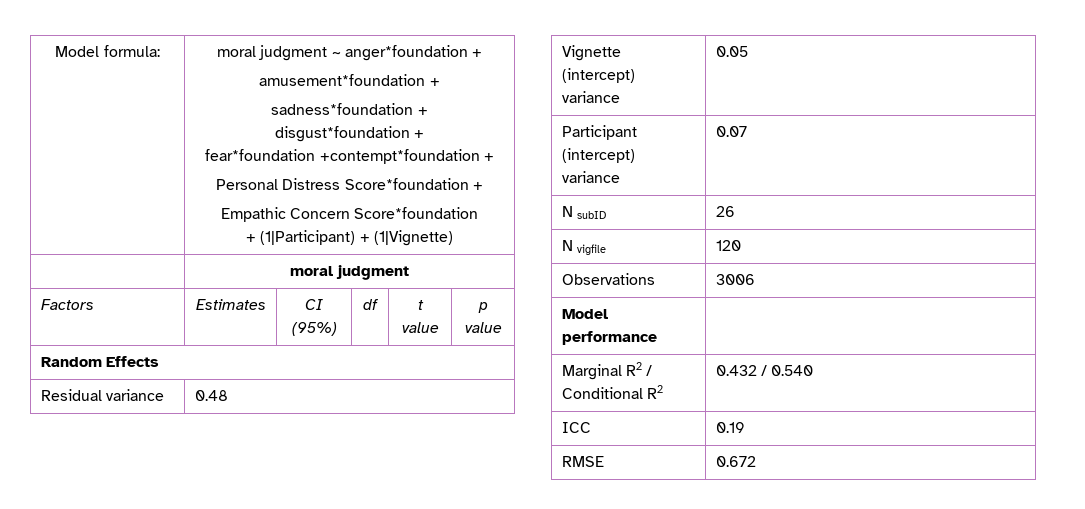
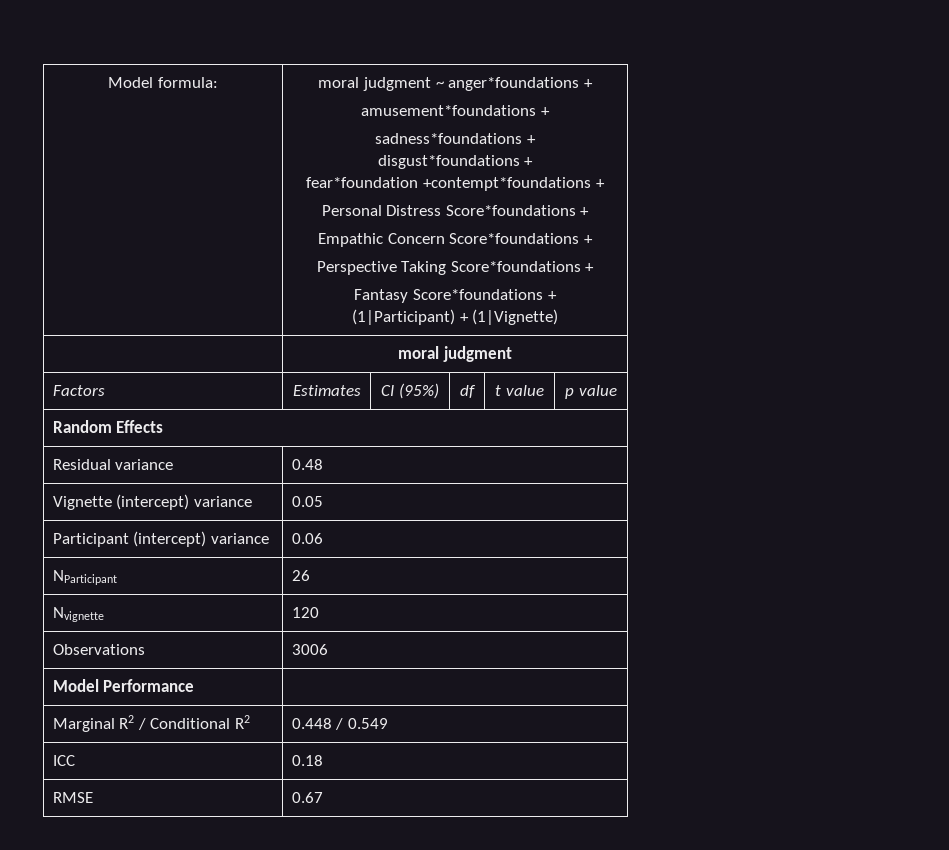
- Model formula: | moral judgment ~ anger*foundation +
- amusement*foundation +
- sadness*foundation +
- disgust*foundation +
- fear*foundation +contempt*foundation +
- Personal Distress Score*foundation +
- Empathic Concern Score*foundation
- + (1|Participant) + (1|Vignette)
+ Model formula: | moral judgment ~ anger*foundations +
+ amusement*foundations +
+ sadness*foundations +
+ disgust*foundations +
+ fear*foundation +contempt*foundations +
+ Personal Distress Score*foundations +
+ Empathic Concern Score*foundations +
+ Perspective Taking Score*foundations +
+ Fantasy Score*foundations +
+ (1|Participant) + (1|Vignette)
- Participant (intercept) variance | 0.07
- N subID | 26
+ Participant (intercept) variance | 0.06
+ NParticipant | 26
- N vigfile | 120
+ Nvignette | 120
- Model performance |
+ Model Performance |
- Marginal R2 / Conditional R2 | 0.432 / 0.540
+ Marginal R2 / Conditional R2 | 0.448 / 0.549
- ICC | 0.19
+ ICC | 0.18
- RMSE | 0.672
+ RMSE | 0.67

